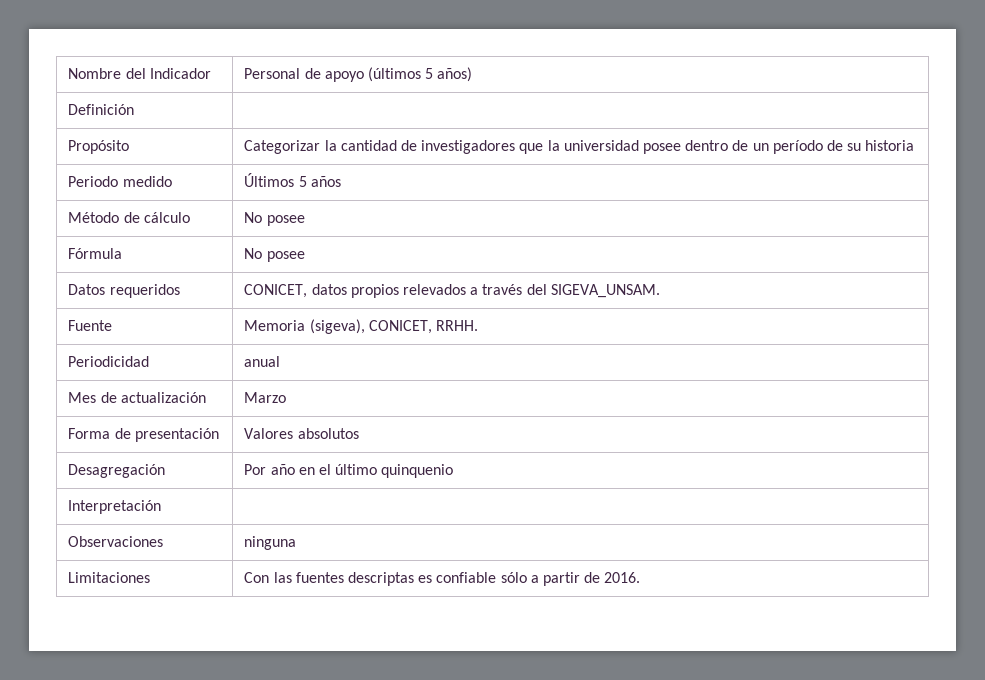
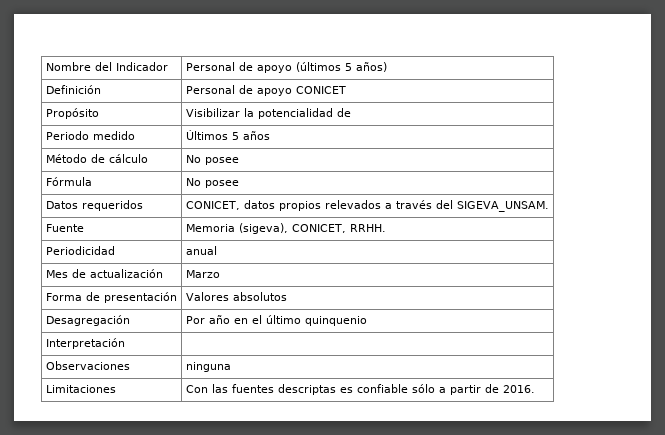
- Definición |
- Propósito | Categorizar la cantidad de investigadores que la universidad posee dentro de un período de su historia
+ Definición | Personal de apoyo CONICET
+ Propósito | Visibilizar la potencialidad de

